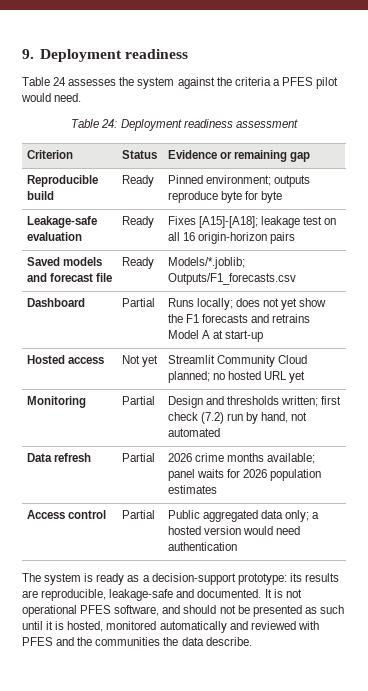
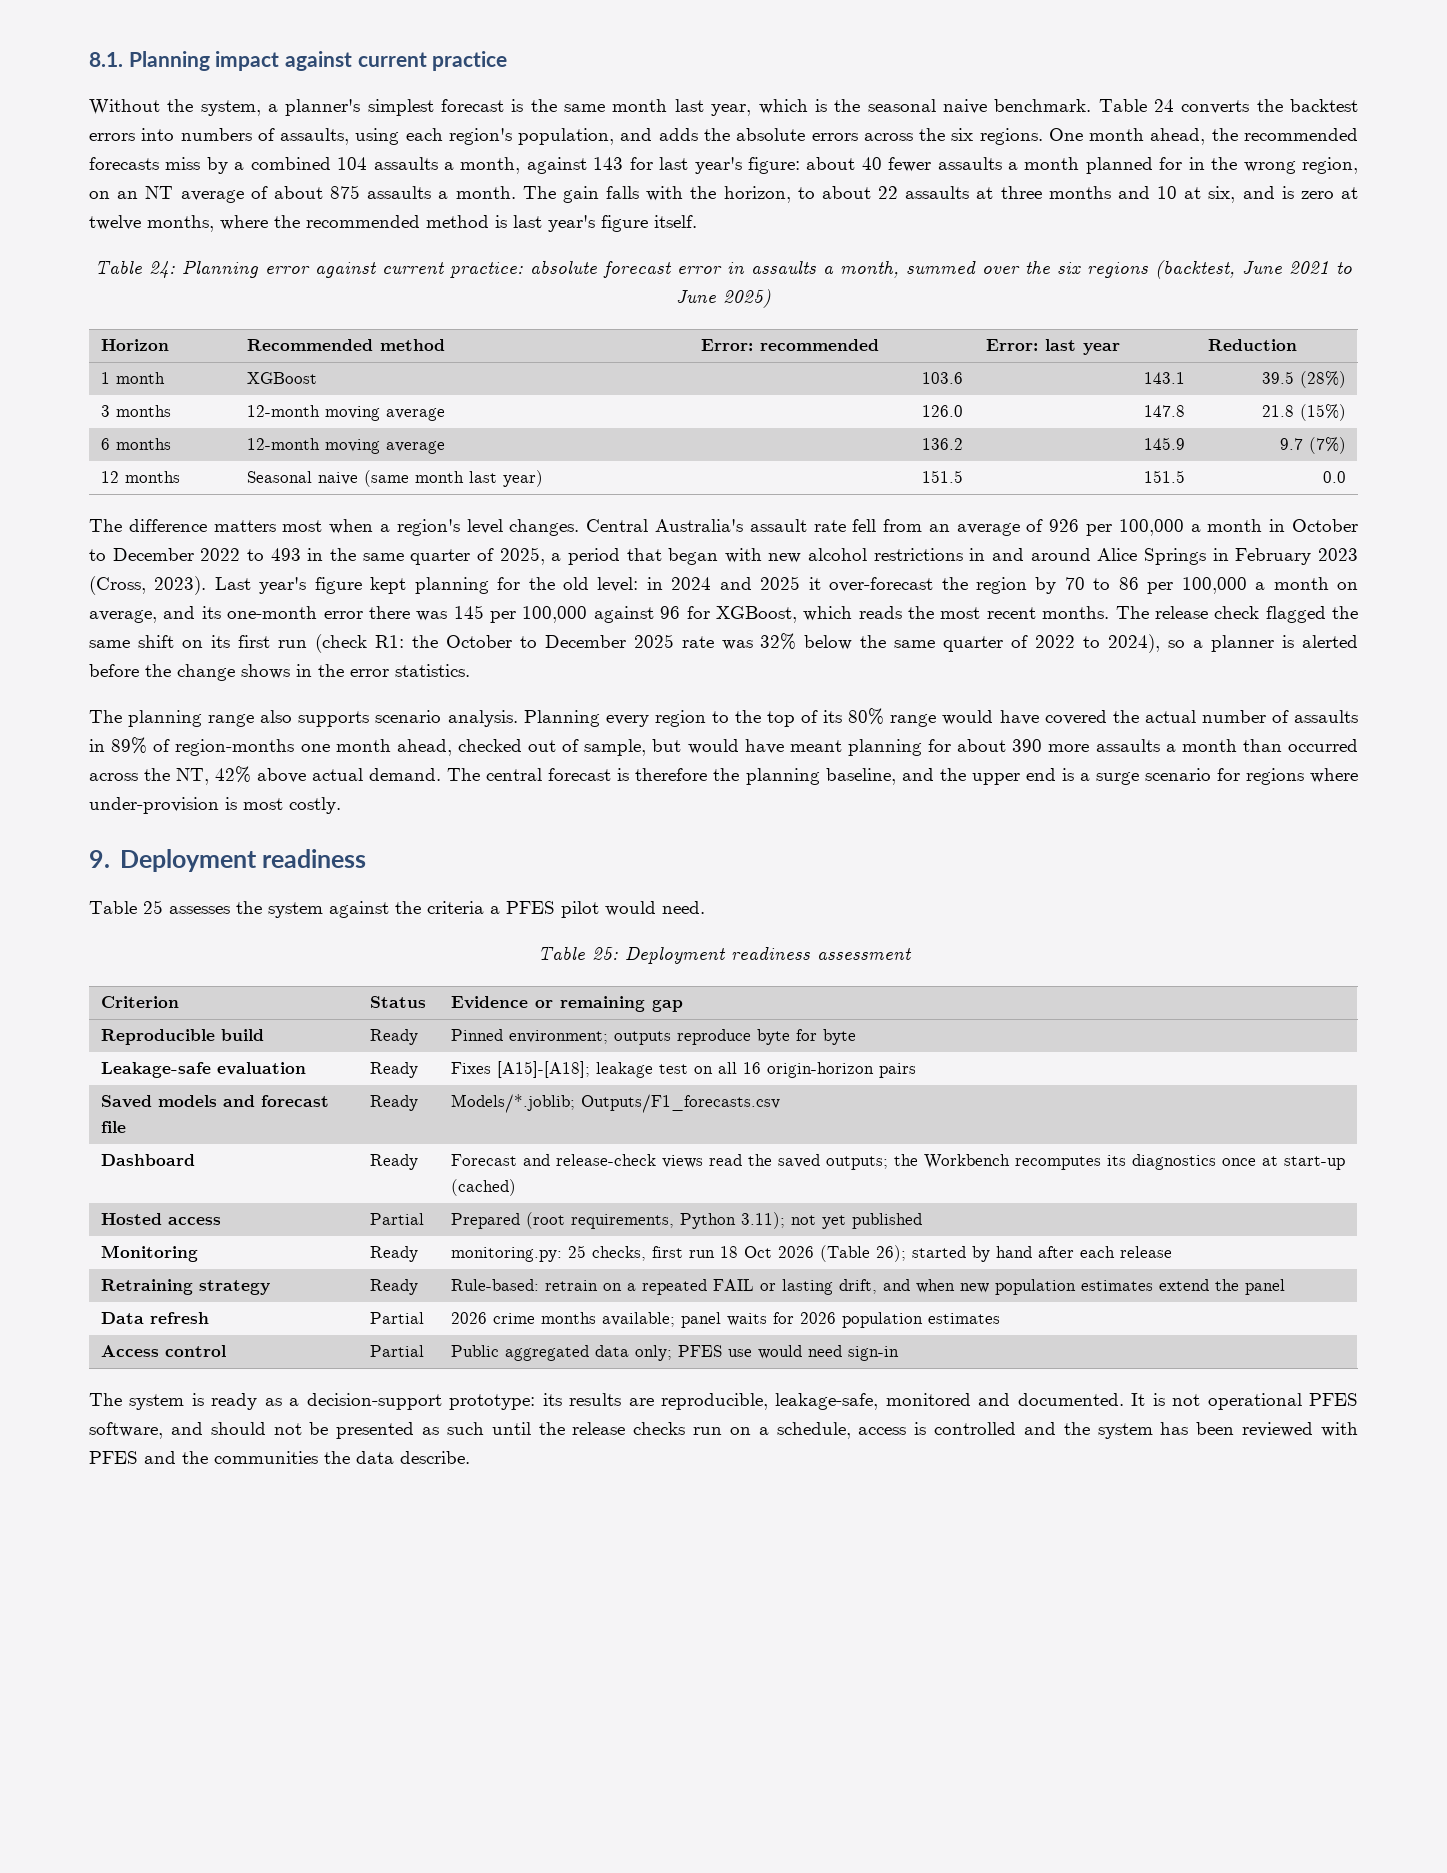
+ 8.1. Planning impact against current practice
+ Without the system, a planner's simplest forecast is the same month last year, which is the seasonal naive benchmark. Table 24 converts the backtest errors into numbers of assaults, using each region's population, and adds the absolute errors across the six regions. One month ahead, the recommended forecasts miss by a combined 104 assaults a month, against 143 for last year's figure: about 40 fewer assaults a month planned for in the wrong region, on an NT average of about 875 assaults a month. The gain falls with the horizon, to about 22 assaults at three months and 10 at six, and is zero at twelve months, where the recommended method is last year's figure itself.
+ Table 24: Planning error against current practice: absolute forecast error in assaults a month, summed over the six regions (backtest, June 2021 to June 2025)
+ Horizon | Recommended method | Error: recommended | Error: last year | Reduction
+ 1 month | XGBoost | 103.6 | 143.1 | 39.5 (28%)
+ 3 months | 12-month moving average | 126.0 | 147.8 | 21.8 (15%)
+ 6 months | 12-month moving average | 136.2 | 145.9 | 9.7 (7%)
+ 12 months | Seasonal naive (same month last year) | 151.5 | 151.5 | 0.0
+ The difference matters most when a region's level changes. Central Australia's assault rate fell from an average of 926 per 100,000 a month in October to December 2022 to 493 in the same quarter of 2025, a period that began with new alcohol restrictions in and around Alice Springs in February 2023 (Cross, 2023). Last year's figure kept planning for the old level: in 2024 and 2025 it over-forecast the region by 70 to 86 per 100,000 a month on average, and its one-month error there was 145 per 100,000 against 96 for XGBoost, which reads the most recent months. The release check flagged the same shift on its first run (check R1: the October to December 2025 rate was 32% below the same quarter of 2022 to 2024), so a planner is alerted before the change shows in the error statistics.
+ The planning range also supports scenario analysis. Planning every region to the top of its 80% range would have covered the actual number of assaults in 89% of region-months one month ahead, checked out of sample, but would have meant planning for about 390 more assaults a month than occurred across the NT, 42% above actual demand. The central forecast is therefore the planning baseline, and the upper end is a surge scenario for regions where under-provision is most costly.
- Table 24 assesses the system against the criteria a PFES pilot would need.
+ Table 25 assesses the system against the criteria a PFES pilot would need.
- Table 24: Deployment readiness assessment
+ Table 25: Deployment readiness assessment
- Dashboard | Partial | Runs locally; does not yet show the F1 forecasts and retrains Model A at start-up
+ Dashboard | Ready | Forecast and release-check views read the saved outputs; the Workbench recomputes its diagnostics once at start-up (cached)
- Hosted access | Not yet | Streamlit Community Cloud planned; no hosted URL yet
- Monitoring | Partial | Design and thresholds written; first check (7.2) run by hand, not automated
+ Hosted access | Partial | Prepared (root requirements, Python 3.11); not yet published
+ Monitoring | Ready | monitoring.py: 25 checks, first run 18 Oct 2026 (Table 26); started by hand after each release
+ Retraining strategy | Ready | Rule-based: retrain on a repeated FAIL or lasting drift, and when new population estimates extend the panel
- Access control | Partial | Public aggregated data only; a hosted version would need authentication
+ Access control | Partial | Public aggregated data only; PFES use would need sign-in
- The system is ready as a decision-support prototype: its results are reproducible, leakage-safe and documented.
+ The system is ready as a decision-support prototype: its results are reproducible, leakage-safe, monitored and documented.
- It is not operational PFES software, and should not be presented as such until it is hosted, monitored automatically and reviewed with PFES and the communities the data describe.
+ It is not operational PFES software, and should not be presented as such until the release checks run on a schedule, access is controlled and the system has been reviewed with PFES and the communities the data describe.

